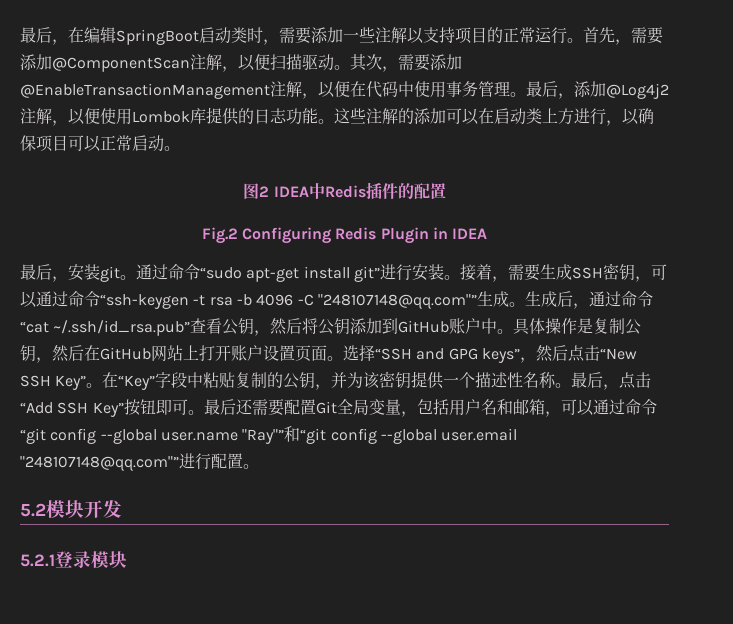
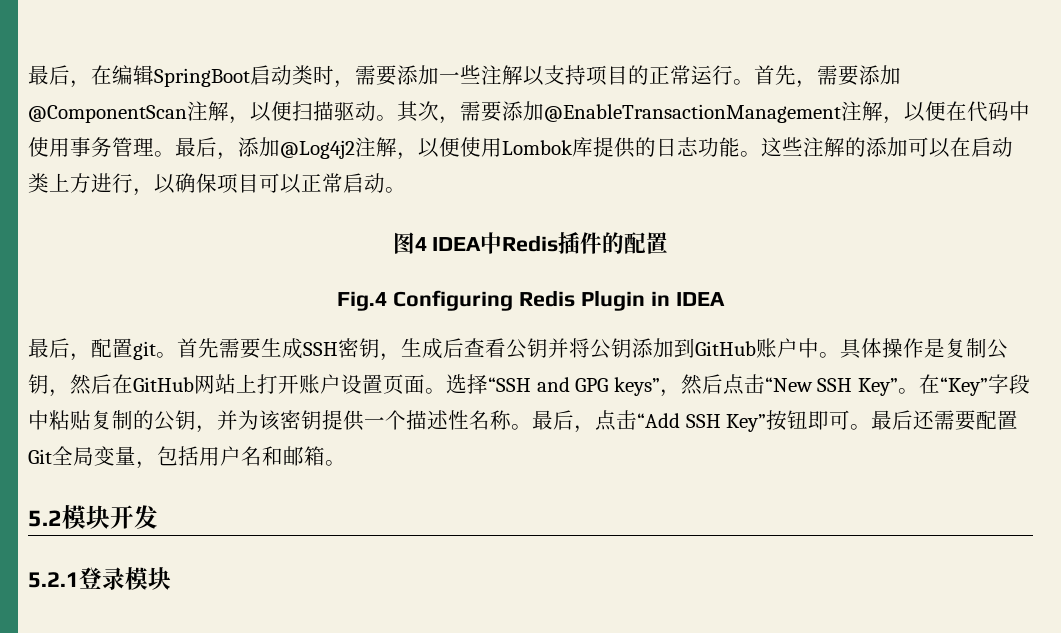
- 图2 IDEA中Redis插件的配置
+ 图4 IDEA中Redis插件的配置
- Fig.2 Configuring Redis Plugin in IDEA
+ Fig.4 Configuring Redis Plugin in IDEA
- 最后，安装git。通过命令“sudo apt-get install git”进行安装。接着，需要生成SSH密钥，可以通过命令“ssh-keygen -t rsa -b 4096 -C "248107148@qq.com"”生成。生成后，通过命令“cat ~/.ssh/id_rsa.pub”查看公钥，然后将公钥添加到GitHub账户中。
+ 最后，配置git。首先需要生成SSH密钥，生成后查看公钥并将公钥添加到GitHub账户中。
- 最后还需要配置Git全局变量，包括用户名和邮箱，可以通过命令“git config --global user.name "Ray"”和“git config --global user.email "248107148@qq.com"”进行配置。
+ 最后还需要配置Git全局变量，包括用户名和邮箱。

